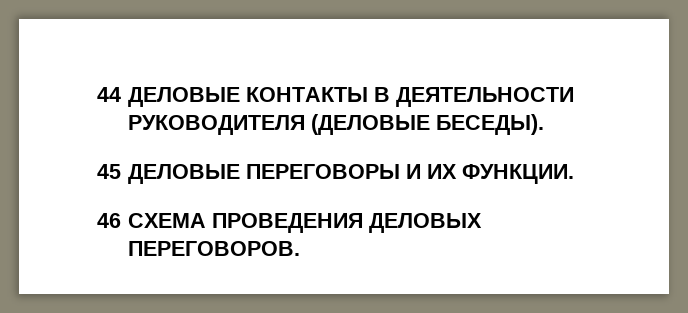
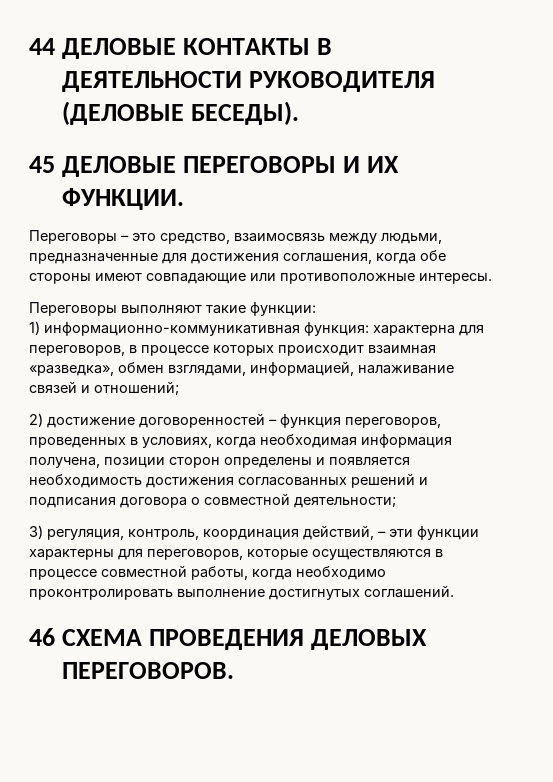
+ Переговоры – это средство, взаимосвязь между людьми, предназначенные для достижения соглашения, когда обе стороны имеют совпадающие или противоположные интересы.
+ Переговоры выполняют такие функции:
+ 1) информационно-коммуникативная функция: характерна для переговоров, в процессе которых происходит взаимная «разведка», обмен взглядами, информацией, налаживание связей и отношений;
+ 2) достижение договоренностей – функция переговоров, проведенных в условиях, когда необходимая информация получена, позиции сторон определены и появляется необходимость достижения согласованных решений и подписания договора о совместной деятельности;
+ 3) регуляция, контроль, координация действий, – эти функции характерны для переговоров, которые осуществляются в процессе совместной работы, когда необходимо проконтролировать выполнение достигнутых соглашений.

